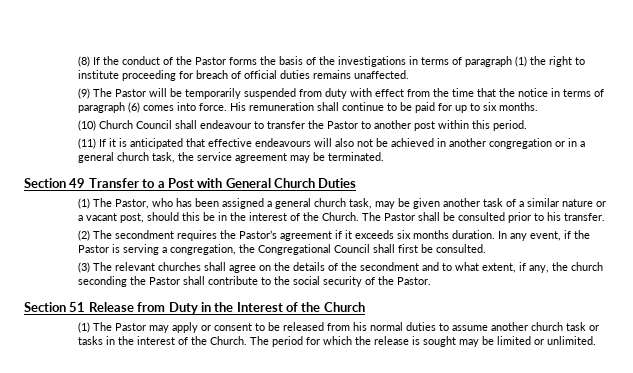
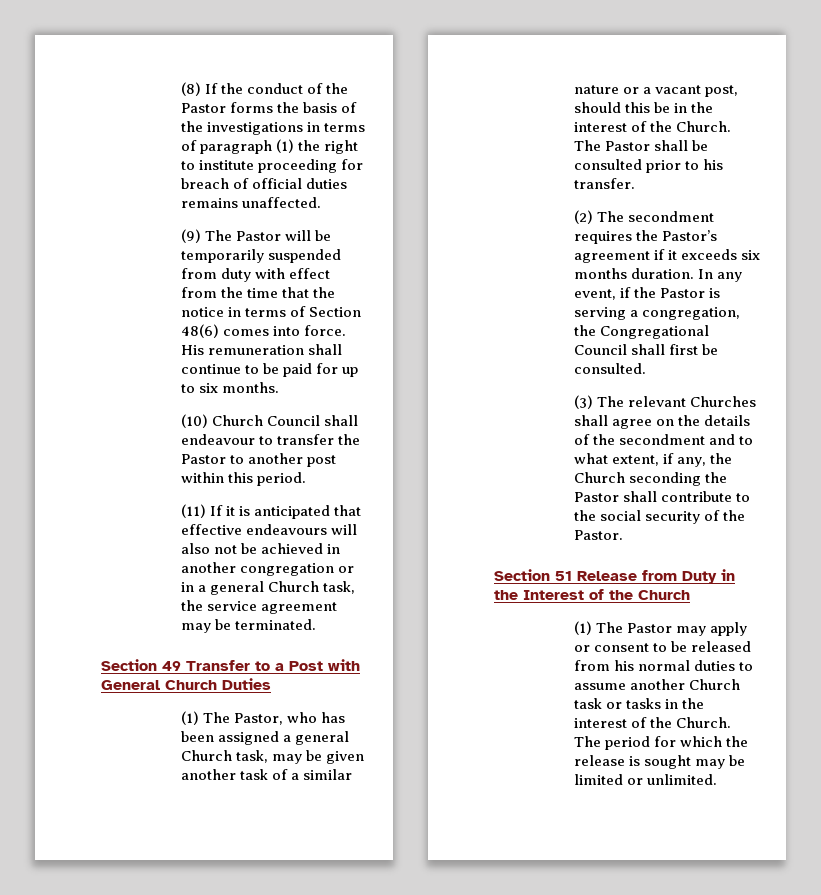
- (9) The Pastor will be temporarily suspended from duty with effect from the time that the notice in terms of paragraph (6) comes into force.
+ (9) The Pastor will be temporarily suspended from duty with effect from the time that the notice in terms of Section 48(6) comes into force.
- (11) If it is anticipated that effective endeavours will also not be achieved in another congregation or in a general church task, the service agreement may be terminated.
+ (11) If it is anticipated that effective endeavours will also not be achieved in another congregation or in a general Church task, the service agreement may be terminated.
- (1) The Pastor, who has been assigned a general church task, may be given another task of a similar nature or a vacant post, should this be in the interest of the Church.
+ (1) The Pastor, who has been assigned a general Church task, may be given another task of a similar nature or a vacant post, should this be in the interest of the Church.
- (3) The relevant churches shall agree on the details of the secondment and to what extent, if any, the church seconding the Pastor shall contribute to the social security of the Pastor.
+ (3) The relevant Churches shall agree on the details of the secondment and to what extent, if any, the Church seconding the Pastor shall contribute to the social security of the Pastor.
- (1) The Pastor may apply or consent to be released from his normal duties to assume another church task or tasks in the interest of the Church.
+ (1) The Pastor may apply or consent to be released from his normal duties to assume another Church task or tasks in the interest of the Church.

